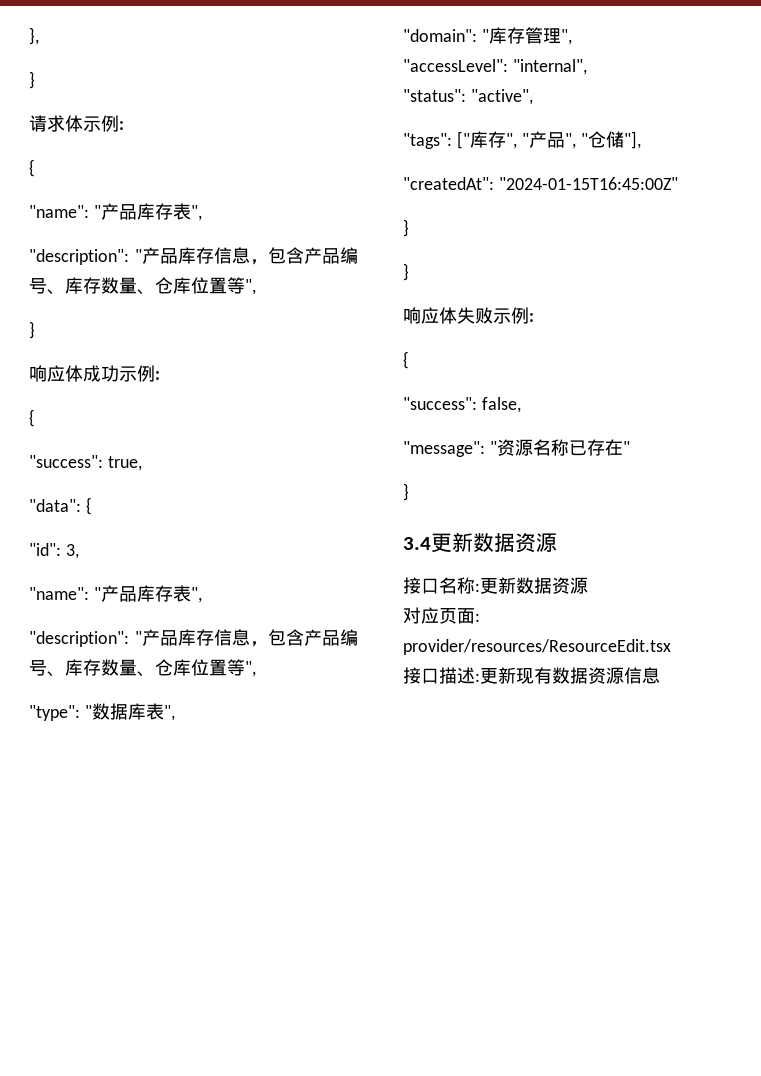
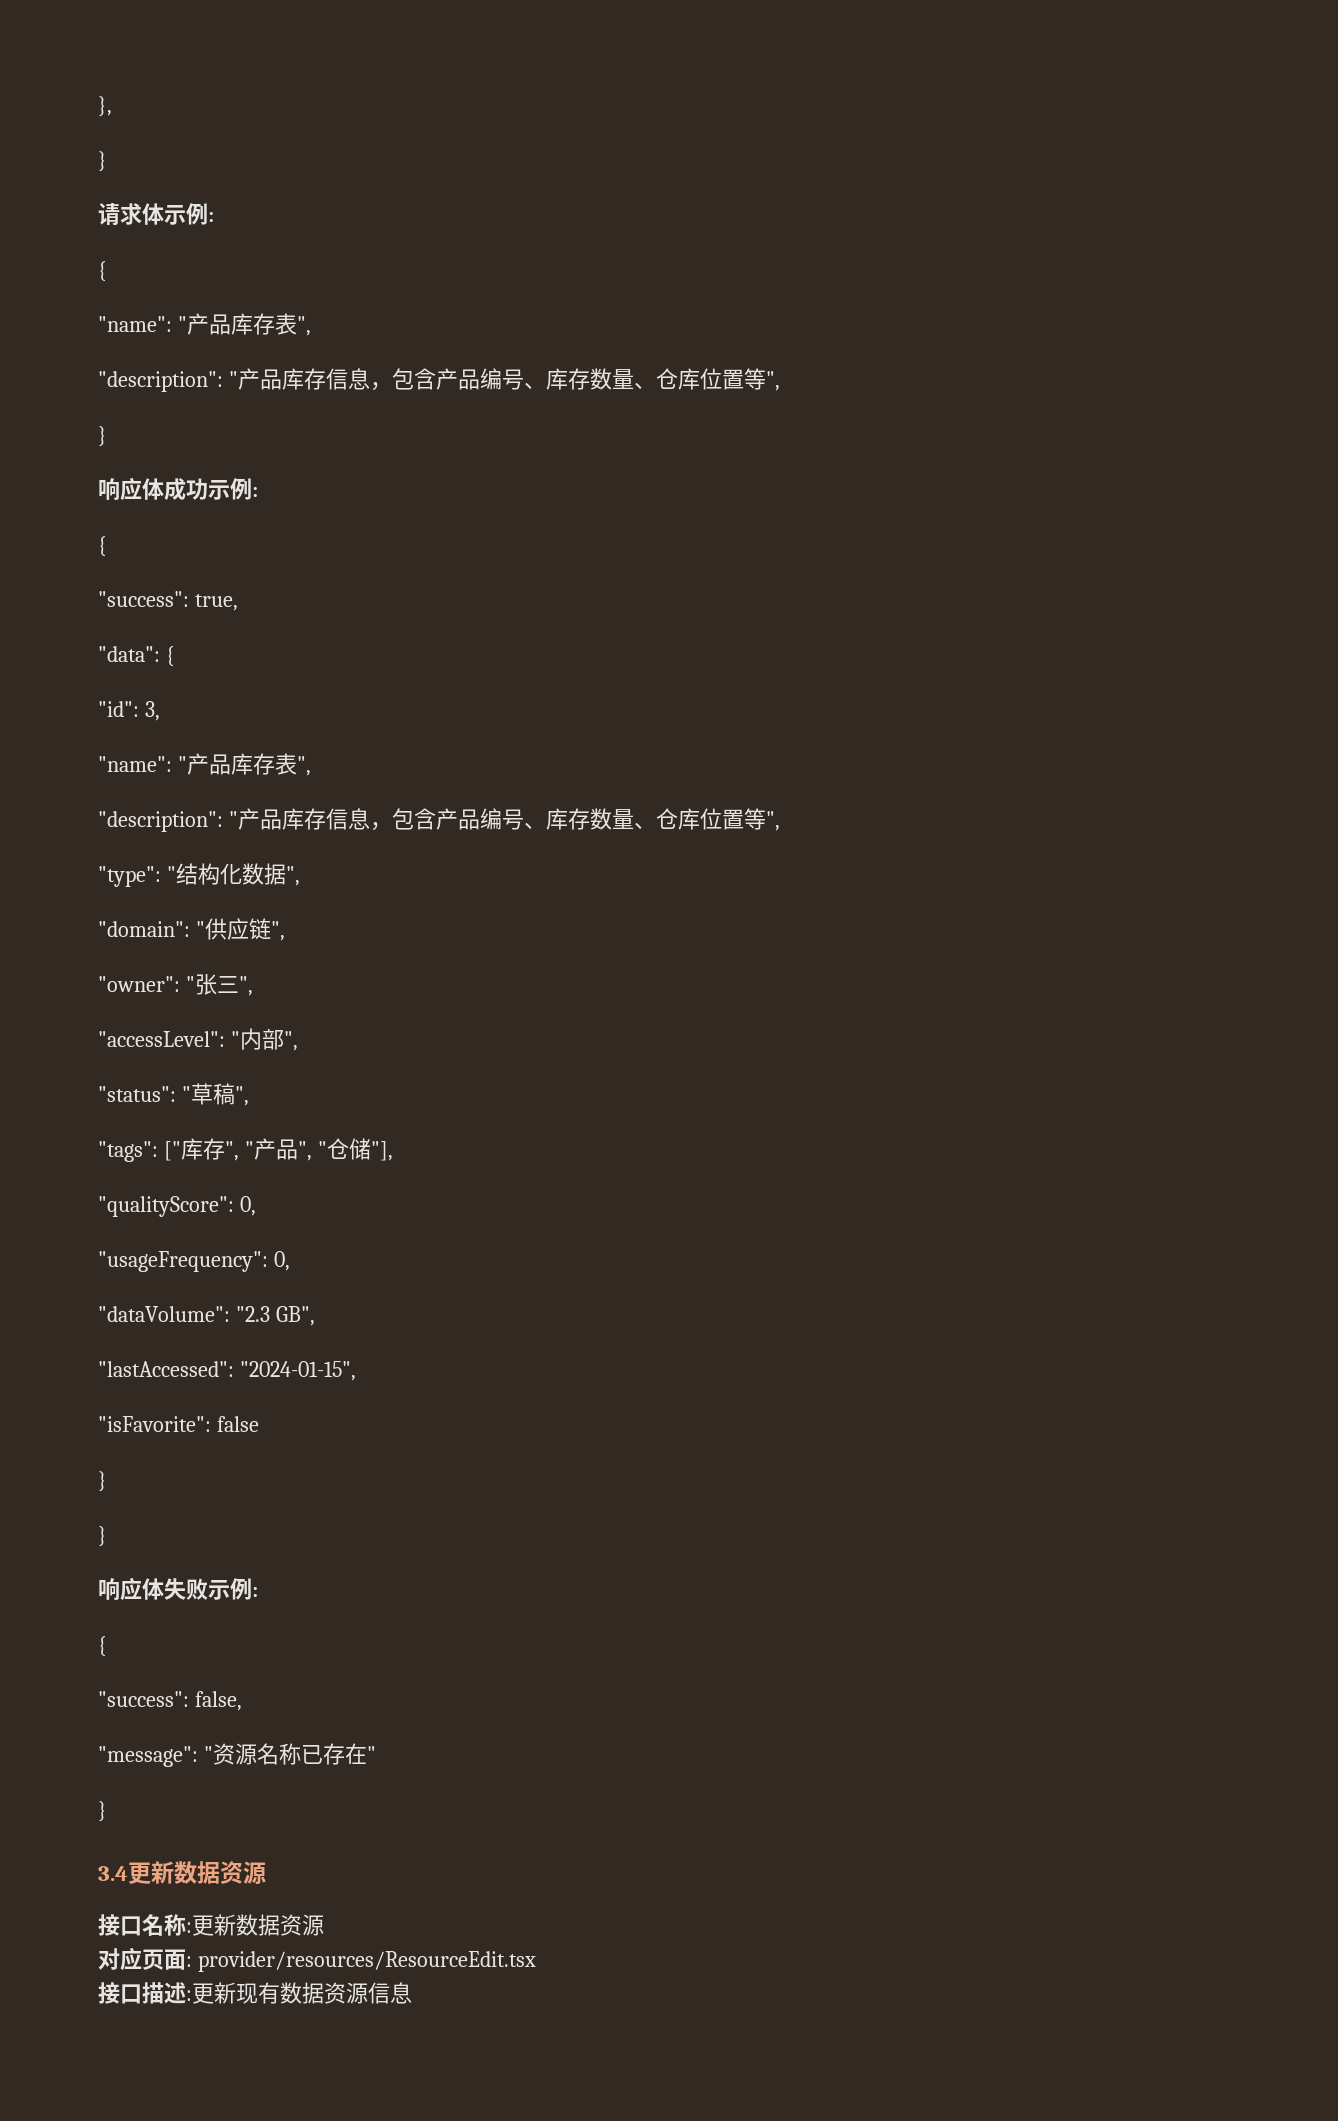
- "type": "数据库表",
+ "type": "结构化数据",
- "domain": "库存管理",
- "accessLevel": "internal",
- "status": "active",
+ "domain": "供应链",
+ "owner": "张三",
+ "accessLevel": "内部",
+ "status": "草稿",
- "createdAt": "2024-01-15T16:45:00Z"
+ "qualityScore": 0,
+ "usageFrequency": 0,
+ "dataVolume": "2.3 GB",
+ "lastAccessed": "2024-01-15",
+ "isFavorite": false

